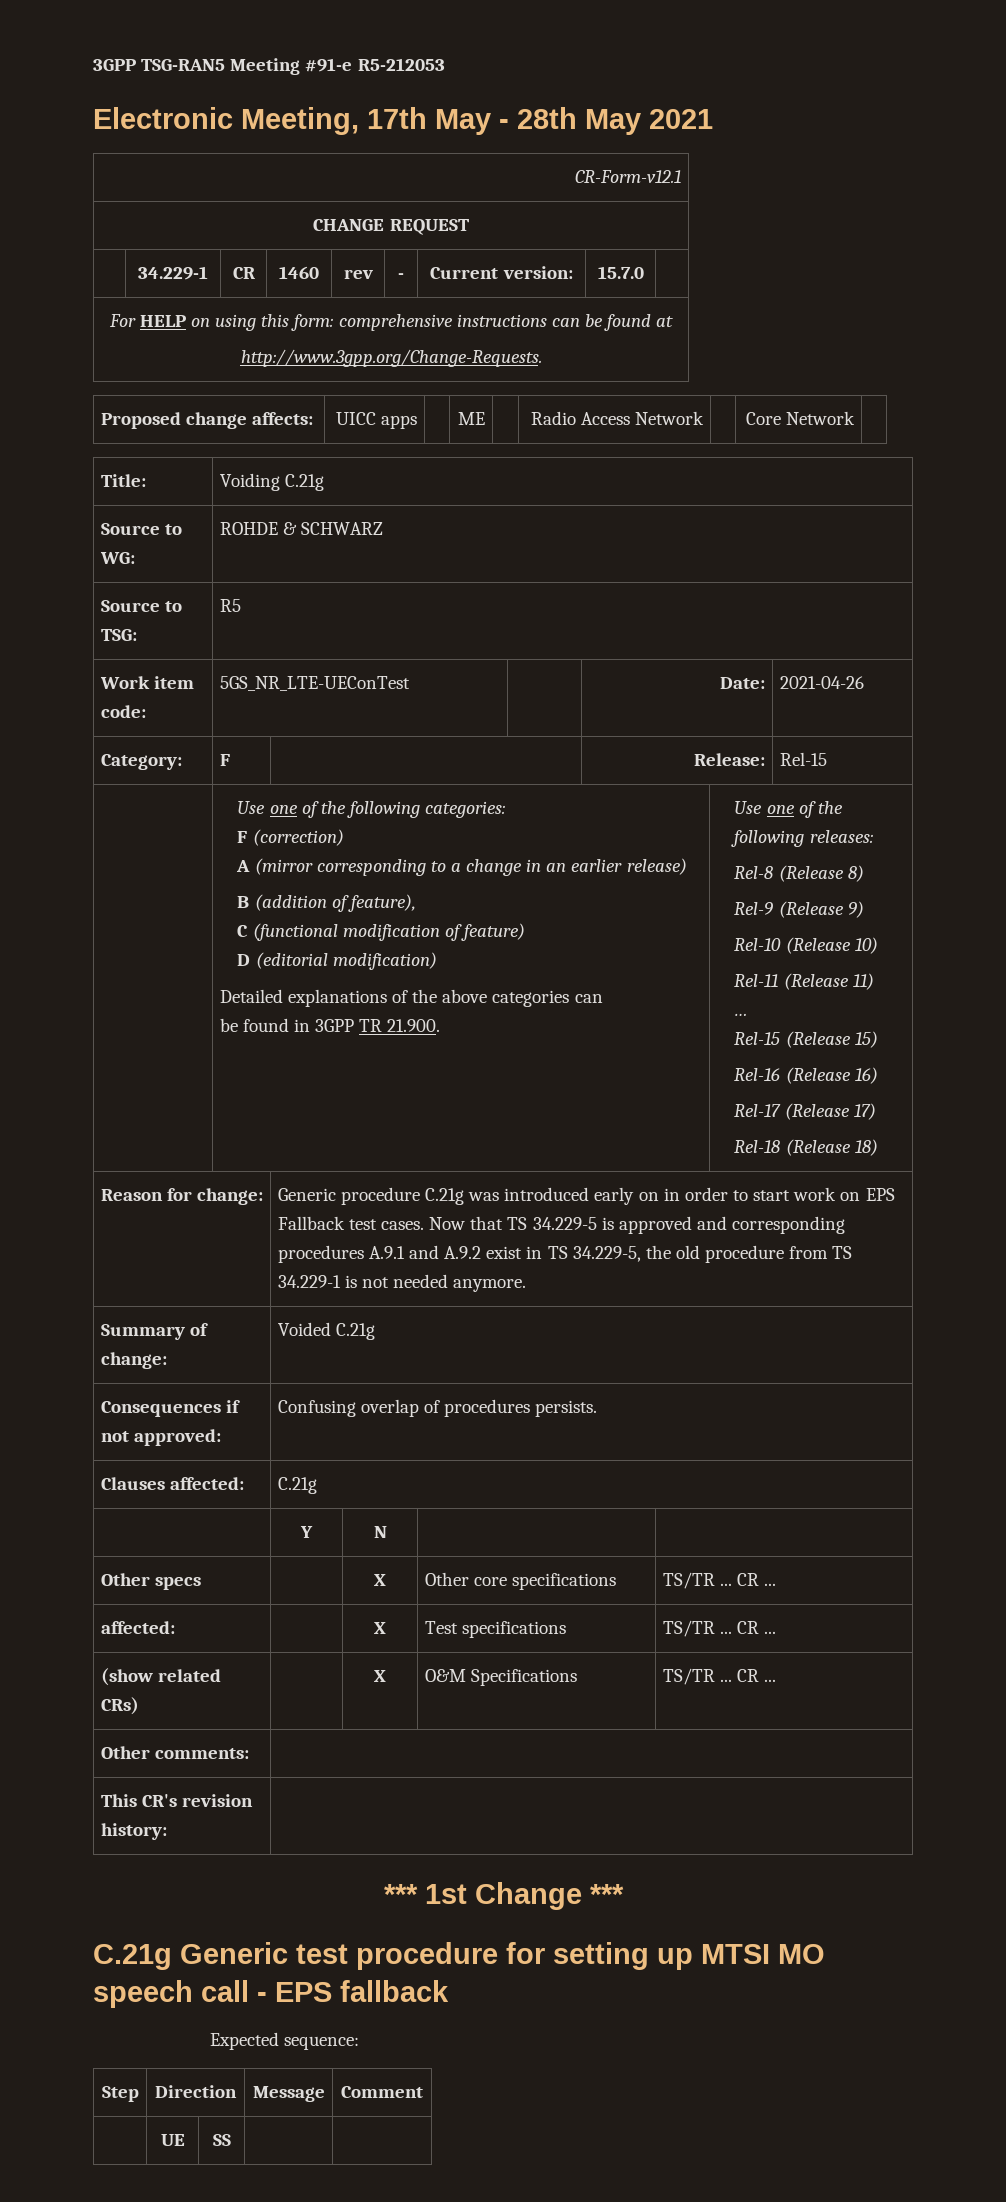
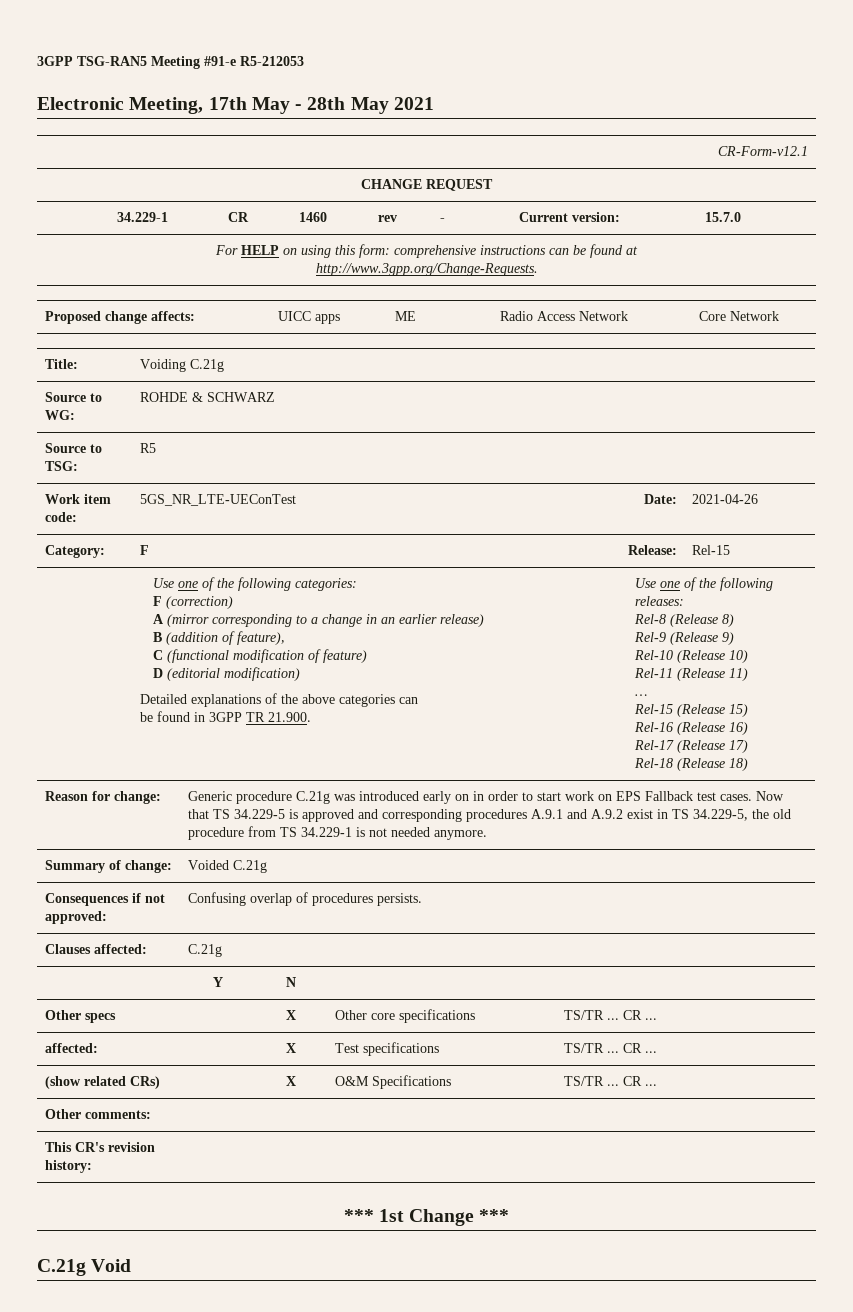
- C.21g Generic test procedure for setting up MTSI MO speech call - EPS fallback
- Expected sequence:
- Step | Direction | Message | Comment
- | UE | SS | |
+ C.21g Void

